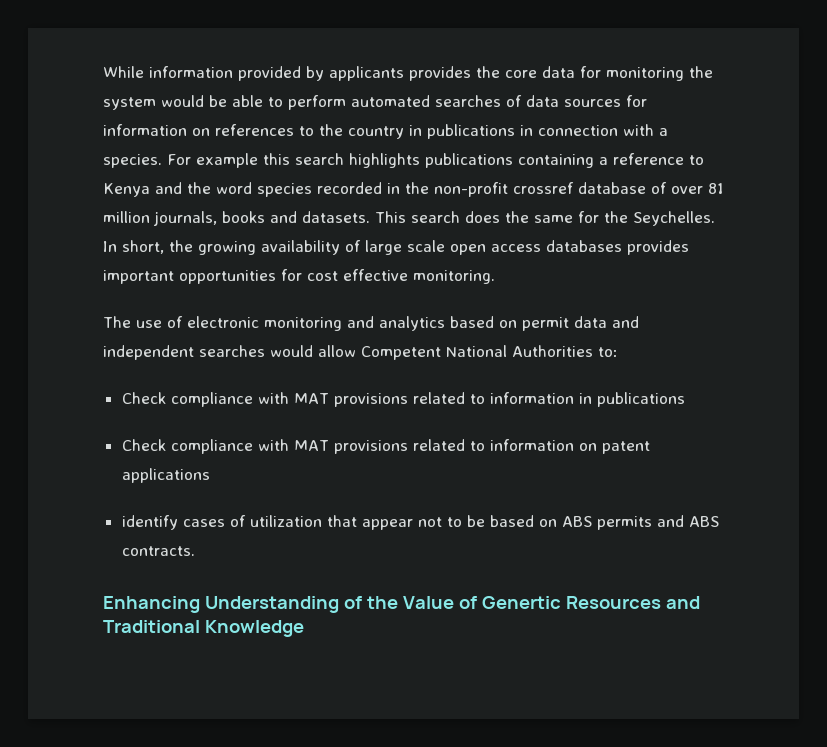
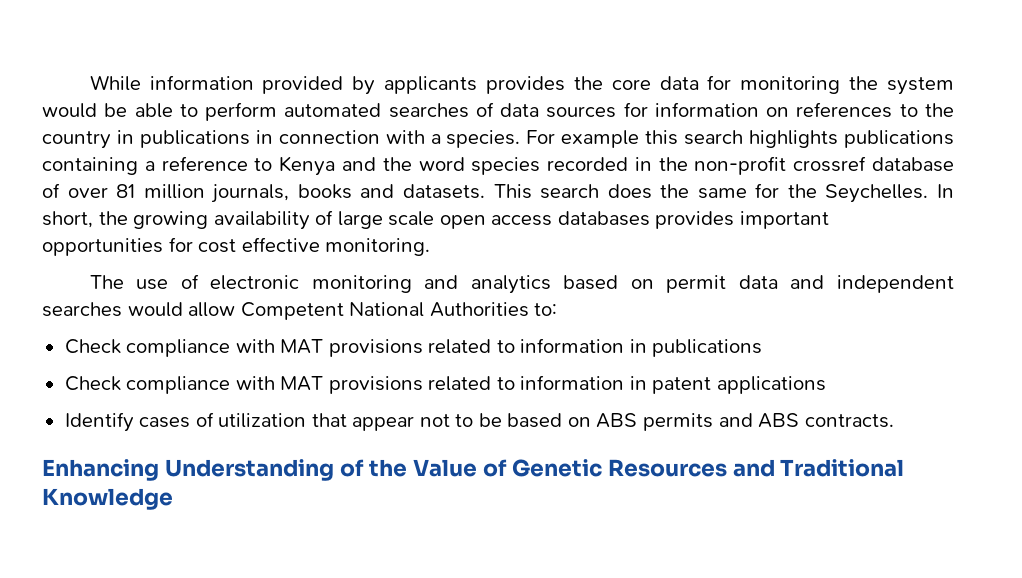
- Check compliance with MAT provisions related to information on patent applications
+ Check compliance with MAT provisions related to information in patent applications
- identify cases of utilization that appear not to be based on ABS permits and ABS contracts.
+ Identify cases of utilization that appear not to be based on ABS permits and ABS contracts.
- Enhancing Understanding of the Value of Genertic Resources and Traditional Knowledge
+ Enhancing Understanding of the Value of Genetic Resources and Traditional Knowledge

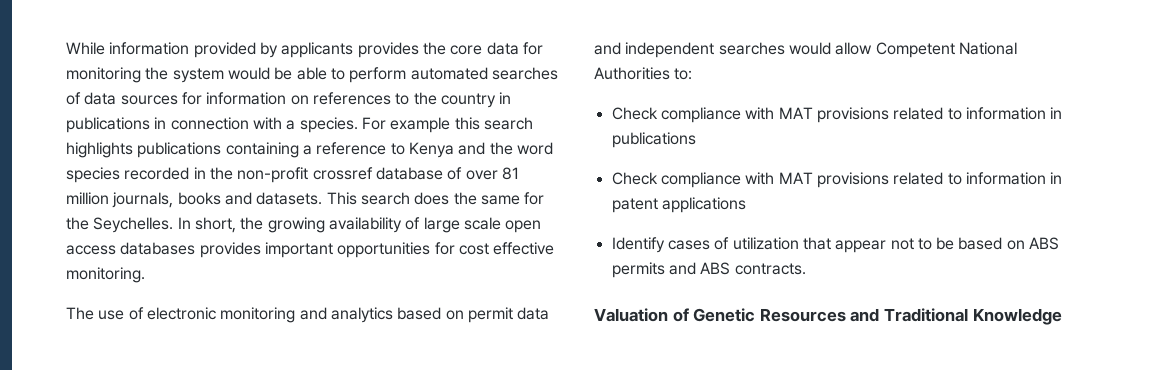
- Enhancing Understanding of the Value of Genetic Resources and Traditional Knowledge
+ Valuation of Genetic Resources and Traditional Knowledge

